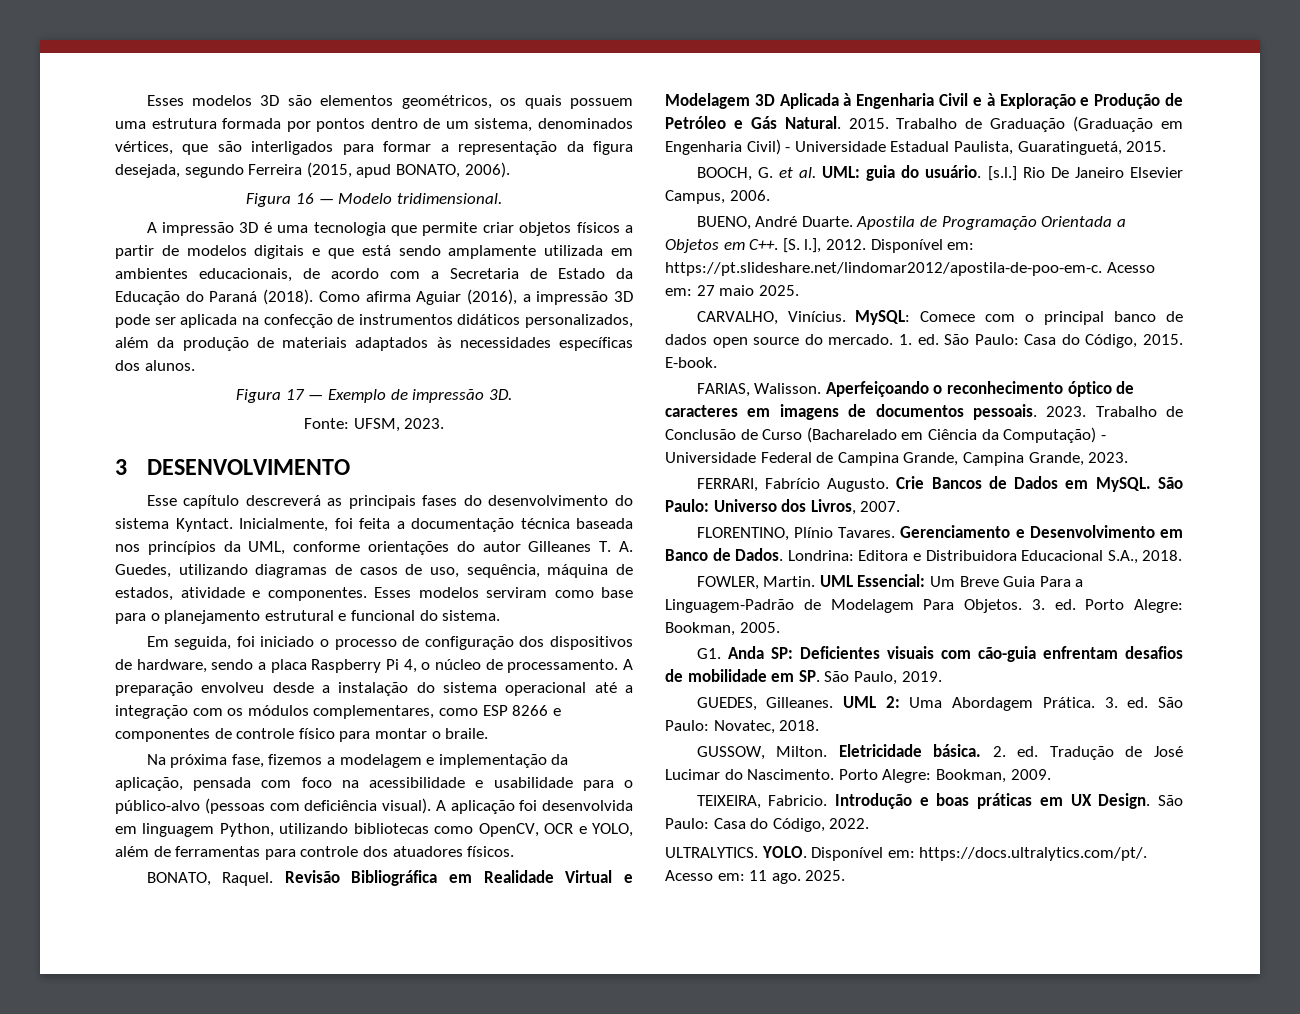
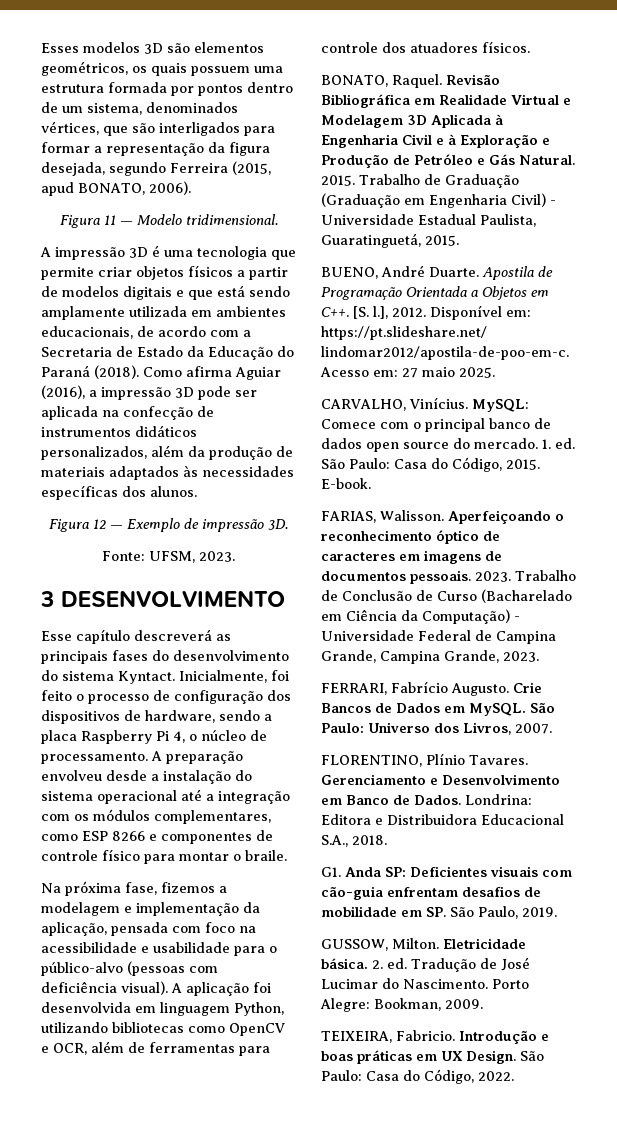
- Figura 16 — Modelo tridimensional.
+ Figura 11 — Modelo tridimensional.
- Figura 17 — Exemplo de impressão 3D.
+ Figura 12 — Exemplo de impressão 3D.
- Inicialmente, foi feita a documentação técnica baseada nos princípios da UML, conforme orientações do autor Gilleanes T. A. Guedes, utilizando diagramas de casos de uso, sequência, máquina de estados, atividade e componentes. Esses modelos serviram como base para o planejamento estrutural e funcional do sistema.
- Em seguida, foi iniciado o processo de configuração dos dispositivos de hardware, sendo a placa Raspberry Pi 4, o núcleo de processamento.
+ Inicialmente, foi feito o processo de configuração dos dispositivos de hardware, sendo a placa Raspberry Pi 4, o núcleo de processamento.
- A aplicação foi desenvolvida em linguagem Python, utilizando bibliotecas como OpenCV, OCR e YOLO, além de ferramentas para controle dos atuadores físicos.
+ A aplicação foi desenvolvida em linguagem Python, utilizando bibliotecas como OpenCV e OCR, além de ferramentas para controle dos atuadores físicos.
- BOOCH, G. et al. UML: guia do usuário. [s.l.] Rio De Janeiro Elsevier Campus, 2006.
- FOWLER, Martin. UML Essencial: Um Breve Guia Para a Linguagem-Padrão de Modelagem Para Objetos. 3. ed. Porto Alegre: Bookman, 2005.
- GUEDES, Gilleanes. UML 2: Uma Abordagem Prática. 3. ed. São Paulo: Novatec, 2018.
- ULTRALYTICS. YOLO. Disponível em: https://docs.ultralytics.com/pt/. Acesso em: 11 ago. 2025.

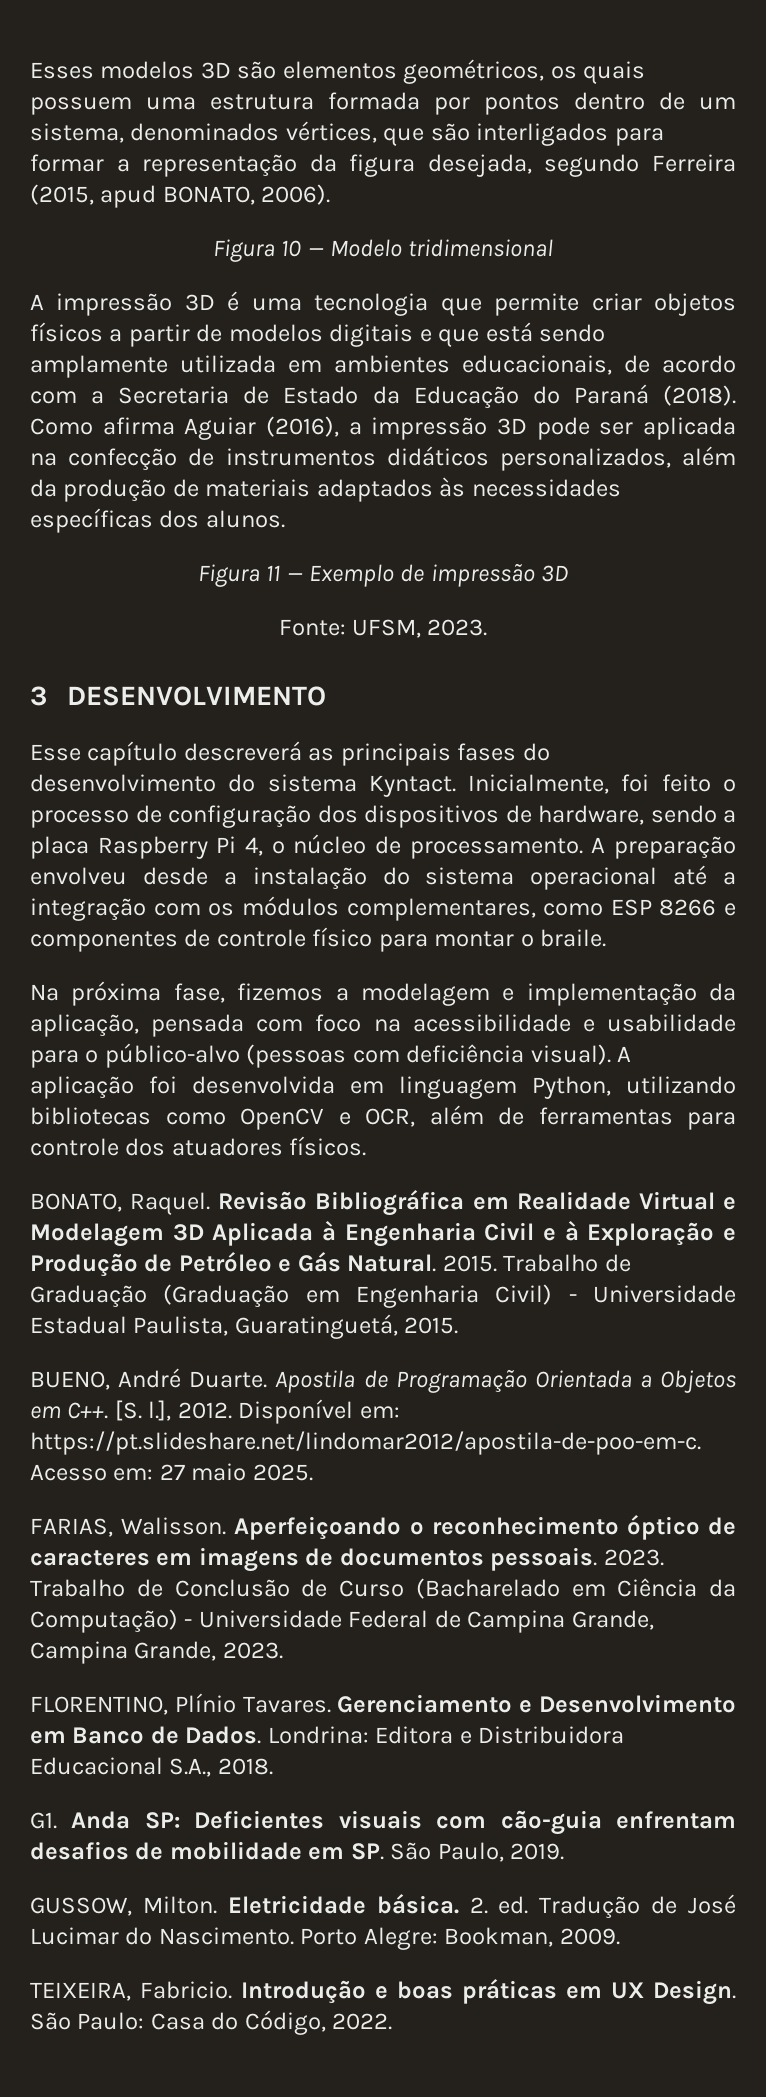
- Figura 11 — Modelo tridimensional.
+ Figura 10 — Modelo tridimensional
- Figura 12 — Exemplo de impressão 3D.
+ Figura 11 — Exemplo de impressão 3D
- CARVALHO, Vinícius. MySQL: Comece com o principal banco de dados open source do mercado. 1. ed. São Paulo: Casa do Código, 2015. E-book.
- FERRARI, Fabrício Augusto. Crie Bancos de Dados em MySQL. São Paulo: Universo dos Livros, 2007.

